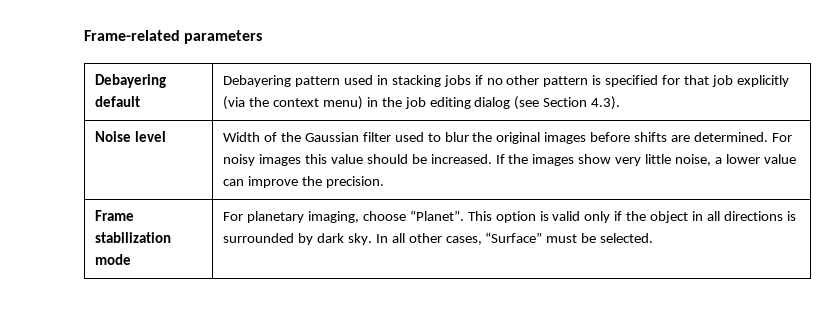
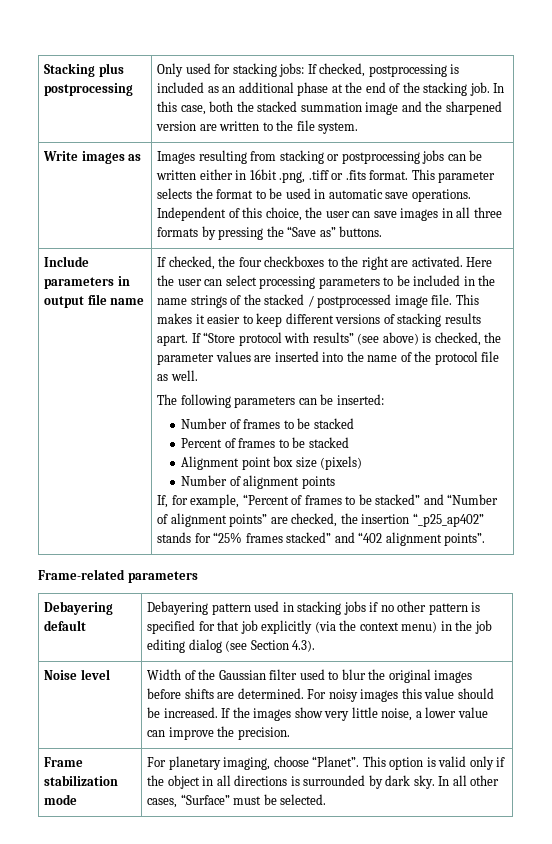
+ Stacking plus postprocessing | Only used for stacking jobs: If checked, postprocessing is included as an additional phase at the end of the stacking job. In this case, both the stacked summation image and the sharpened version are written to the file system.
+ Write images as | Images resulting from stacking or postprocessing jobs can be written either in 16bit .png, .tiff or .fits format. This parameter selects the format to be used in automatic save operations. Independent of this choice, the user can save images in all three formats by pressing the “Save as” buttons.
+ Include parameters in output file name | If checked, the four checkboxes to the right are activated. Here the user can select processing parameters to be included in the name strings of the stacked / postprocessed image file. This makes it easier to keep different versions of stacking results apart. If “Store protocol with results” (see above) is checked, the parameter values are inserted into the name of the protocol file as well.
+ The following parameters can be inserted:
+ Number of frames to be stacked
+ Percent of frames to be stacked
+ Alignment point box size (pixels)
+ Number of alignment points
+ If, for example, “Percent of frames to be stacked” and “Number of alignment points” are checked, the insertion “_p25_ap402” stands for “25% frames stacked” and “402 alignment points”.

